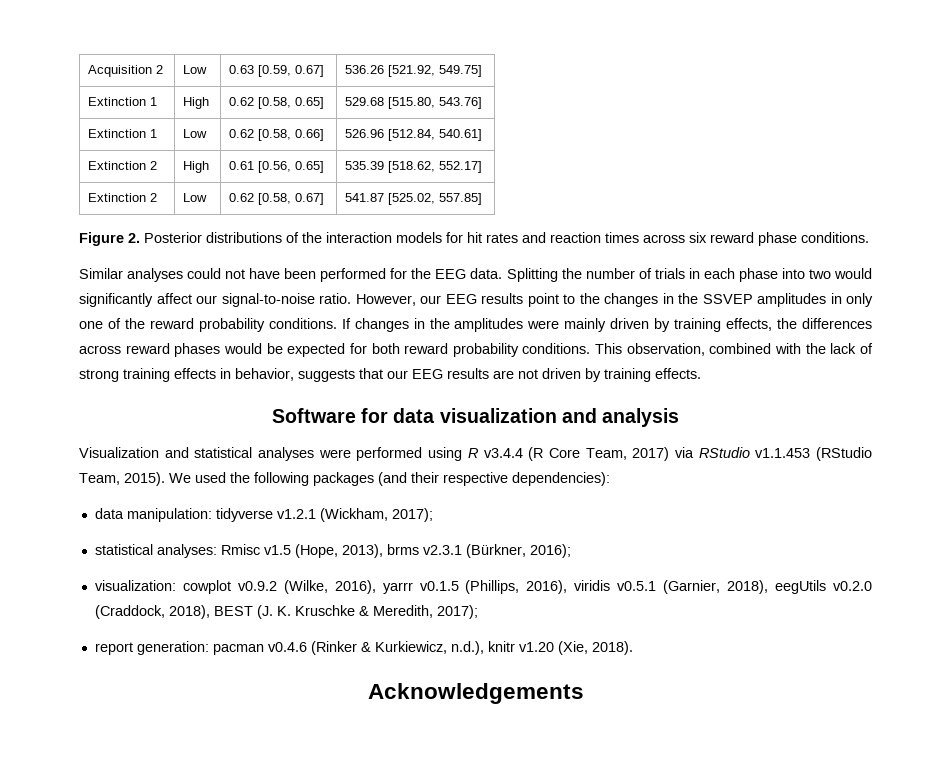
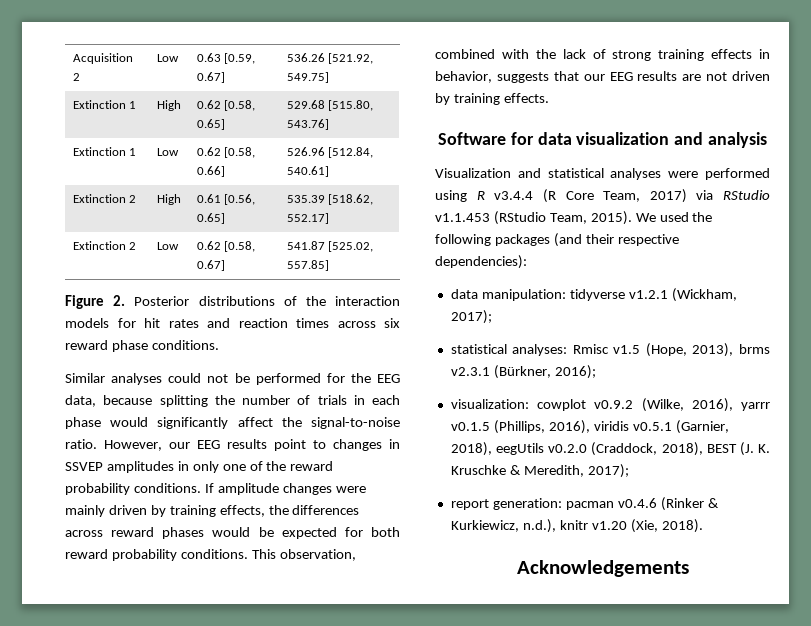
- Similar analyses could not have been performed for the EEG data. Splitting the number of trials in each phase into two would significantly affect our signal-to-noise ratio.
+ Similar analyses could not be performed for the EEG data, because splitting the number of trials in each phase would significantly affect the signal-to-noise ratio.
- However, our EEG results point to the changes in the SSVEP amplitudes in only one of the reward probability conditions.
+ However, our EEG results point to changes in SSVEP amplitudes in only one of the reward probability conditions.
- If changes in the amplitudes were mainly driven by training effects, the differences across reward phases would be expected for both reward probability conditions.
+ If amplitude changes were mainly driven by training effects, the differences across reward phases would be expected for both reward probability conditions.

